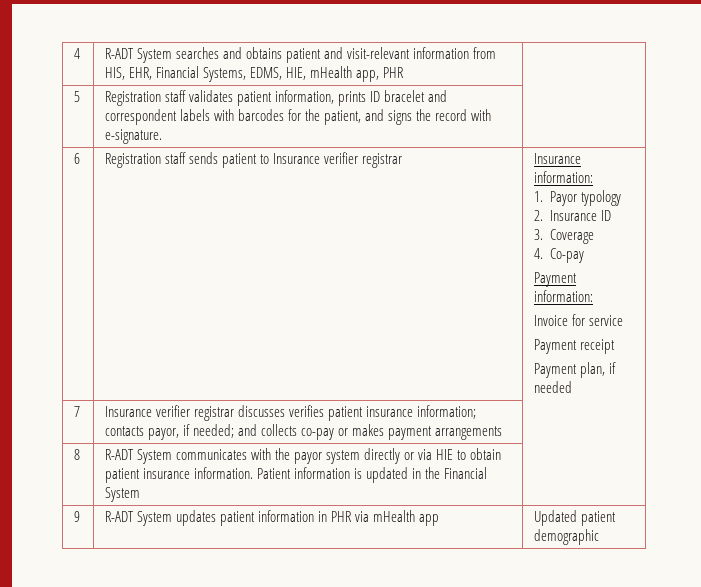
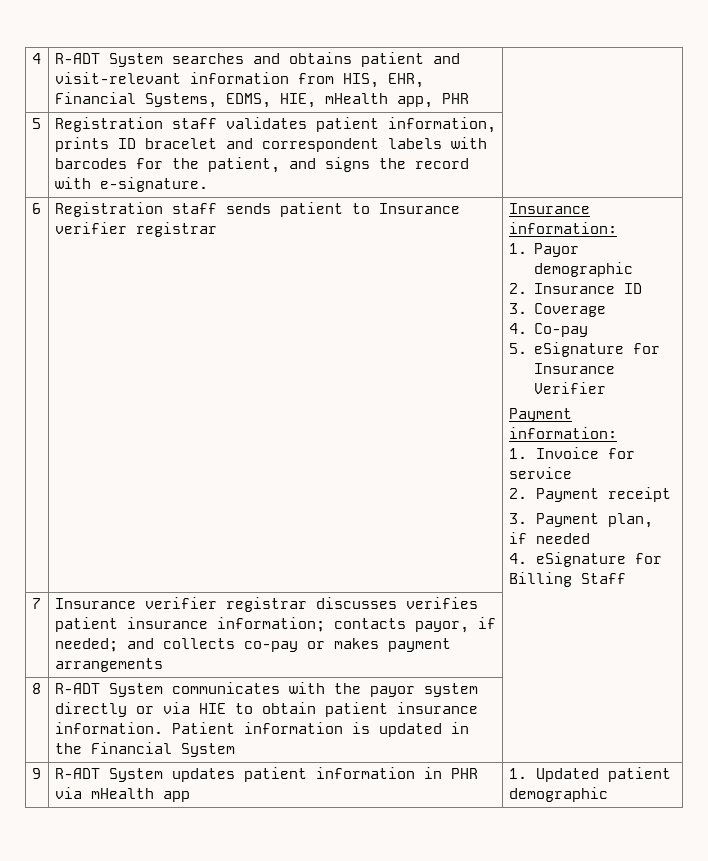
- 1. Payor typology
+ 1. Payor demographic
+ 5. eSignature for Insurance Verifier
- Invoice for service
+ 1. Invoice for service
- Payment receipt
+ 2. Payment receipt
- Payment plan, if needed
+ 3. Payment plan, if needed
+ 4. eSignature for Billing Staff
- 9 | R-ADT System updates patient information in PHR via mHealth app | Updated patient demographic
+ 9 | R-ADT System updates patient information in PHR via mHealth app | 1. Updated patient demographic

